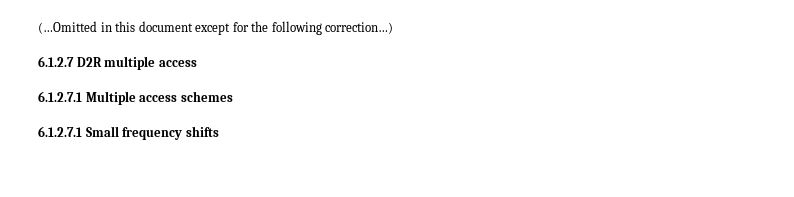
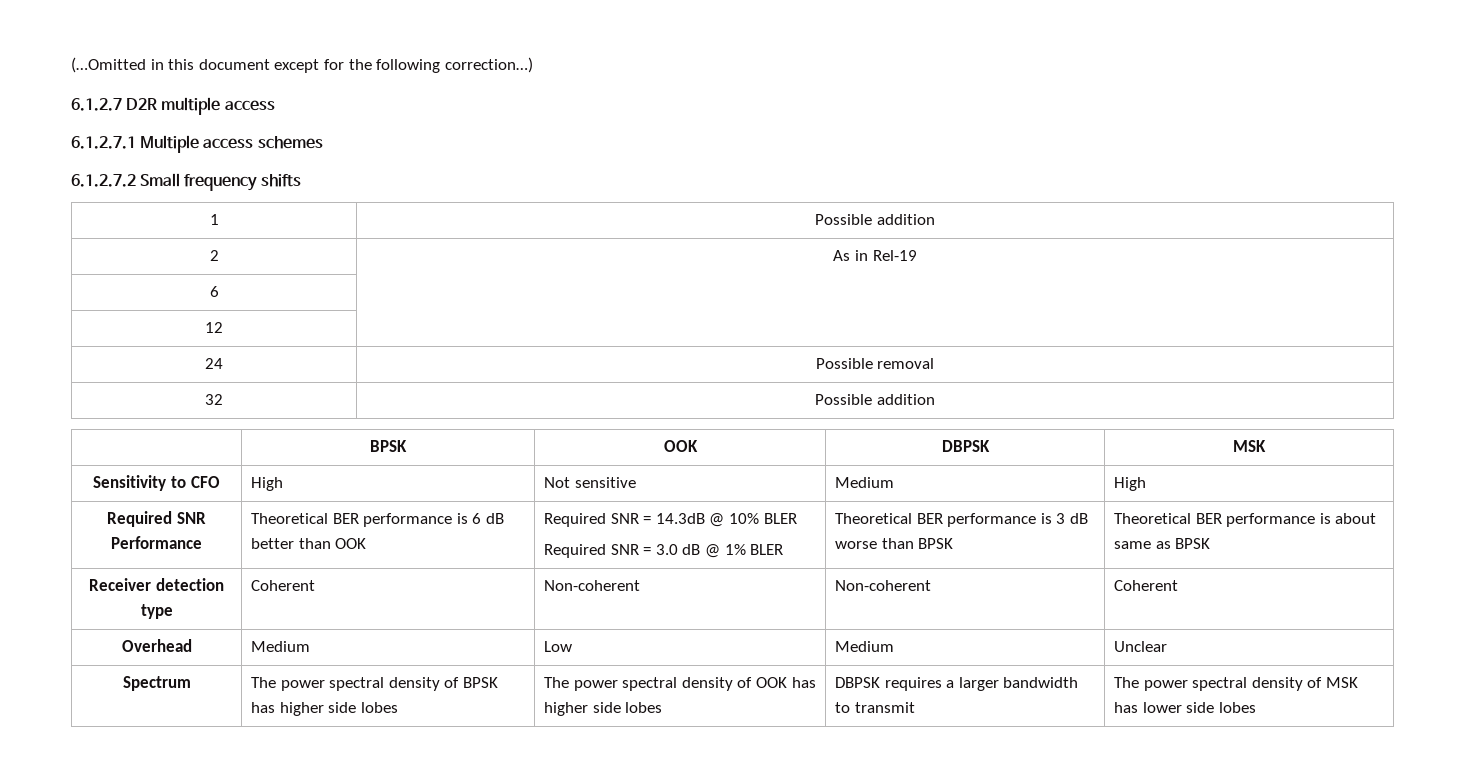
- 6.1.2.7.1 Small frequency shifts
+ 6.1.2.7.2 Small frequency shifts
+ 1 | Possible addition
+ 2 | As in Rel-19
+ 6 |
+ 12 |
+ 24 | Possible removal
+ 32 | Possible addition
+ | BPSK | OOK | DBPSK | MSK
+ Sensitivity to CFO | High | Not sensitive | Medium | High
+ Required SNR Performance | Theoretical BER performance is 6 dB better than OOK | Required SNR = 14.3dB @ 10% BLER
+ Required SNR = 3.0 dB @ 1% BLER | Theoretical BER performance is 3 dB worse than BPSK | Theoretical BER performance is about same as BPSK
+ Receiver detection type | Coherent | Non-coherent | Non-coherent | Coherent
+ Overhead | Medium | Low | Medium | Unclear
+ Spectrum | The power spectral density of BPSK has higher side lobes | The power spectral density of OOK has higher side lobes | DBPSK requires a larger bandwidth to transmit | The power spectral density of MSK has lower side lobes

